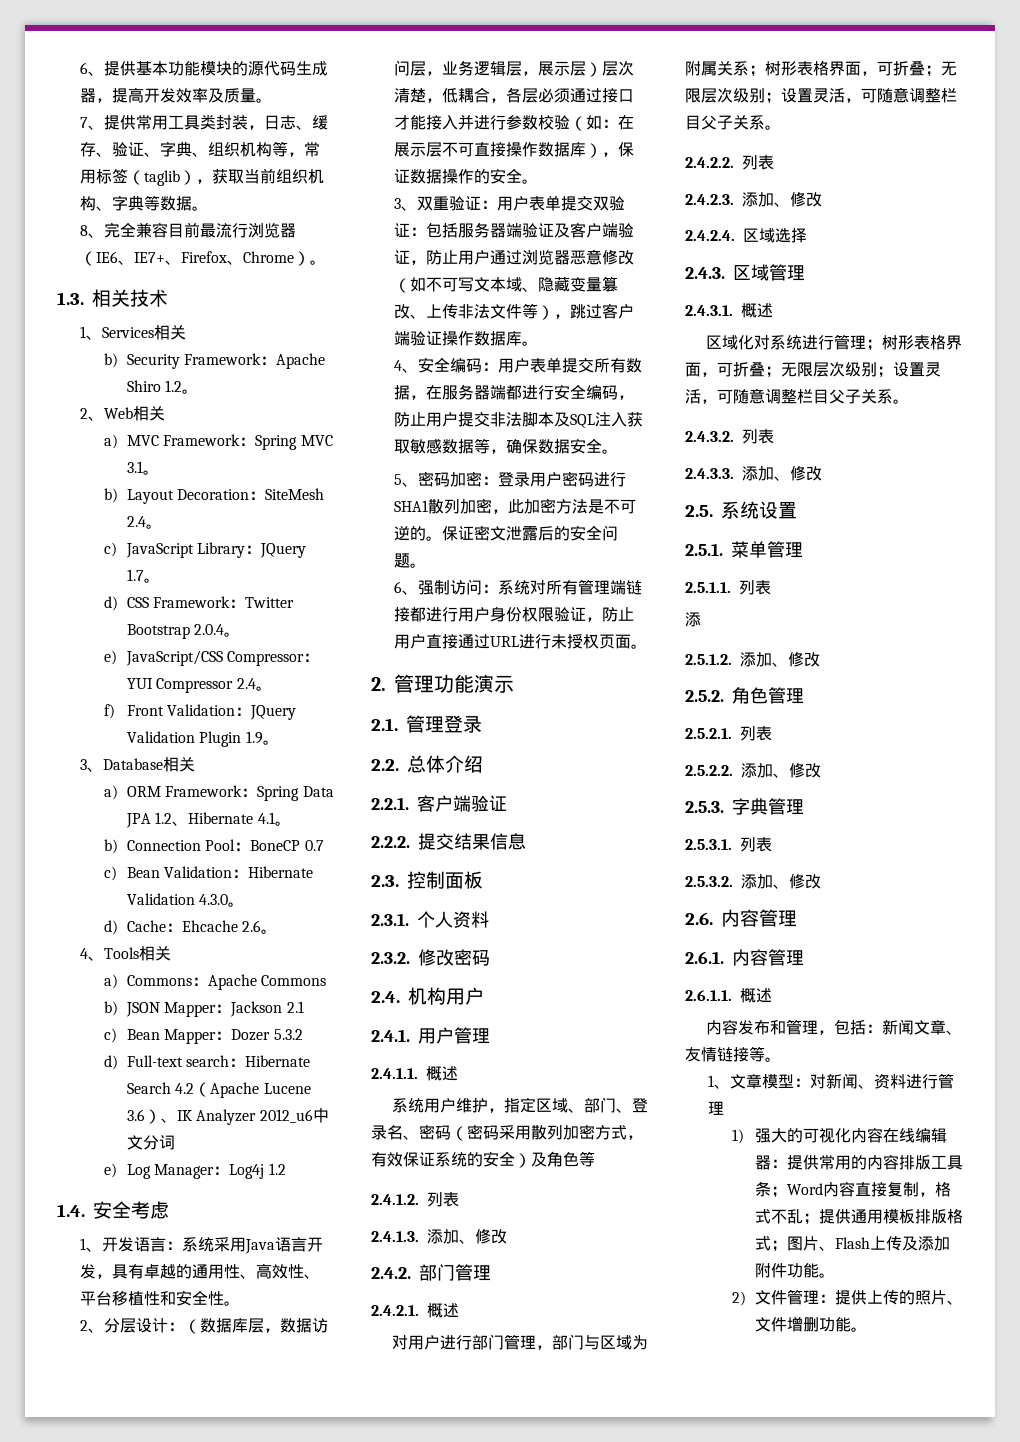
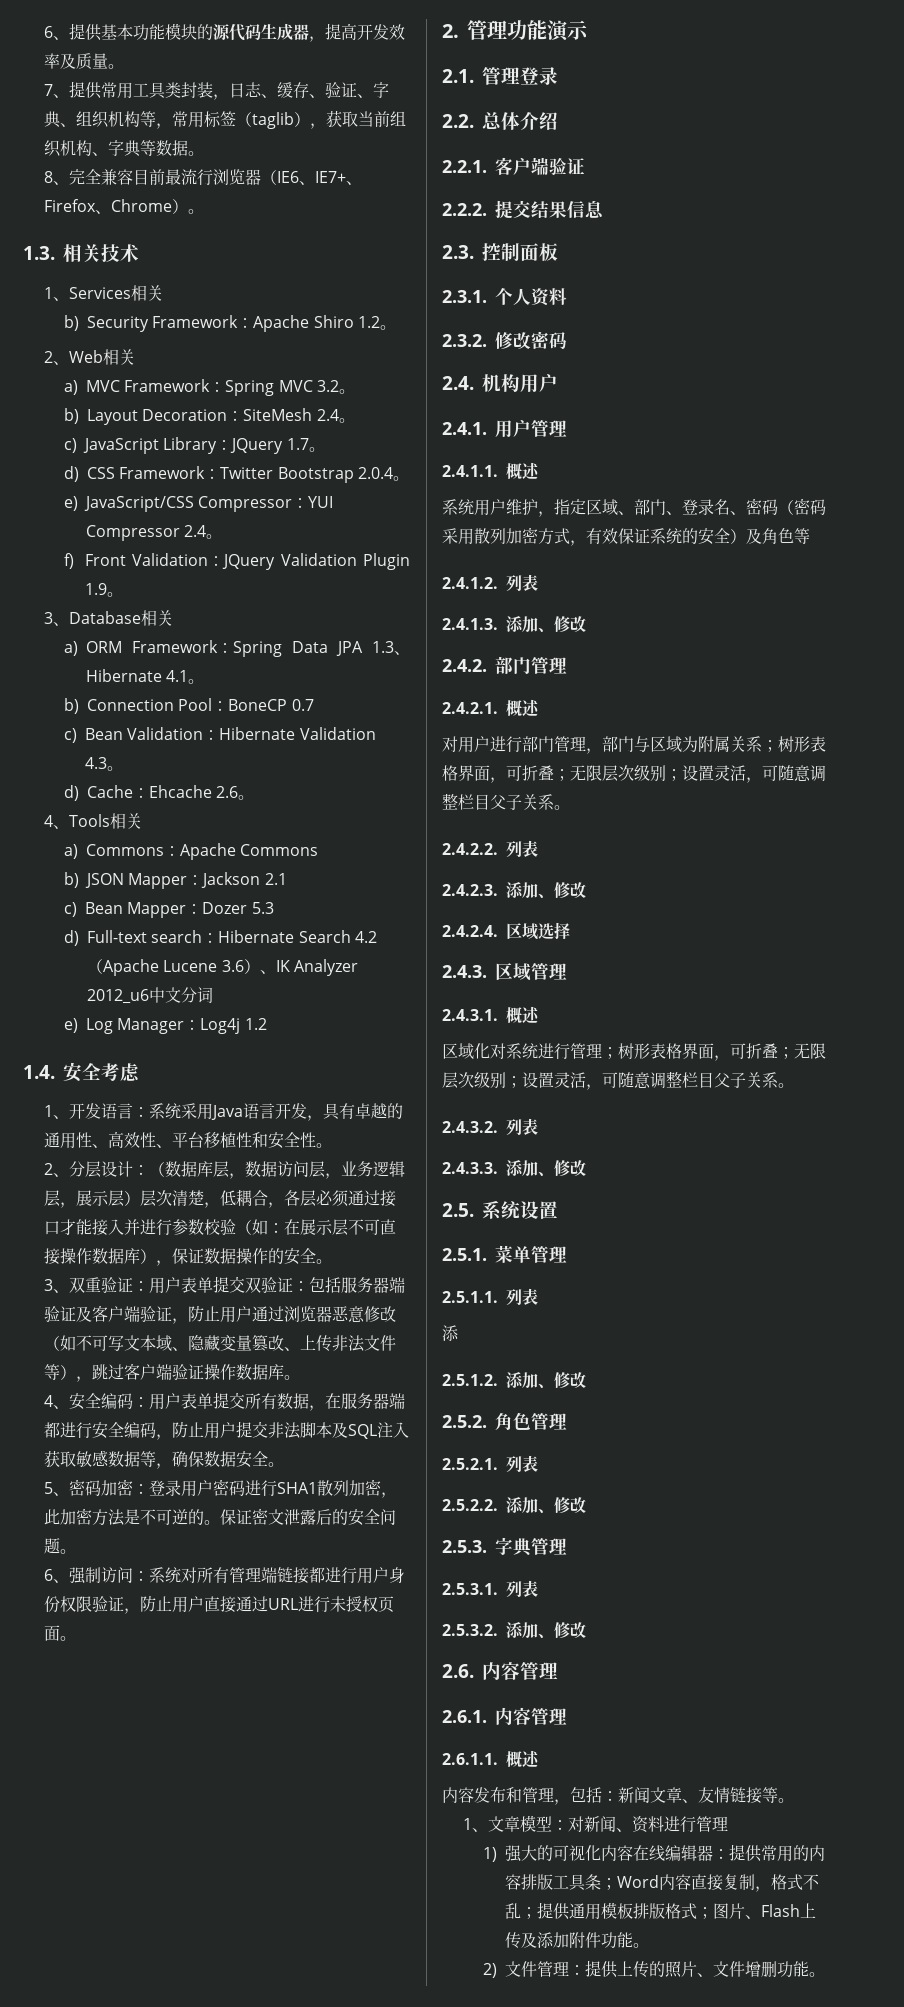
- a) MVC Framework：Spring MVC 3.1。
+ a) MVC Framework：Spring MVC 3.2。
- a) ORM Framework：Spring Data JPA 1.2、Hibernate 4.1。
+ a) ORM Framework：Spring Data JPA 1.3、Hibernate 4.1。
- c) Bean Validation：Hibernate Validation 4.3.0。
+ c) Bean Validation：Hibernate Validation 4.3。
- c) Bean Mapper：Dozer 5.3.2
+ c) Bean Mapper：Dozer 5.3

